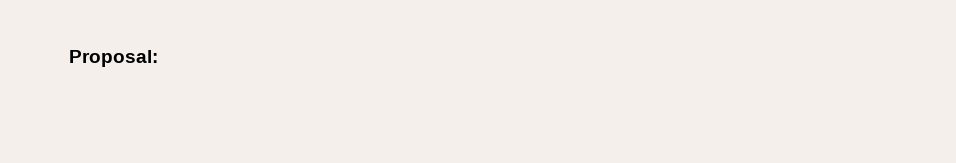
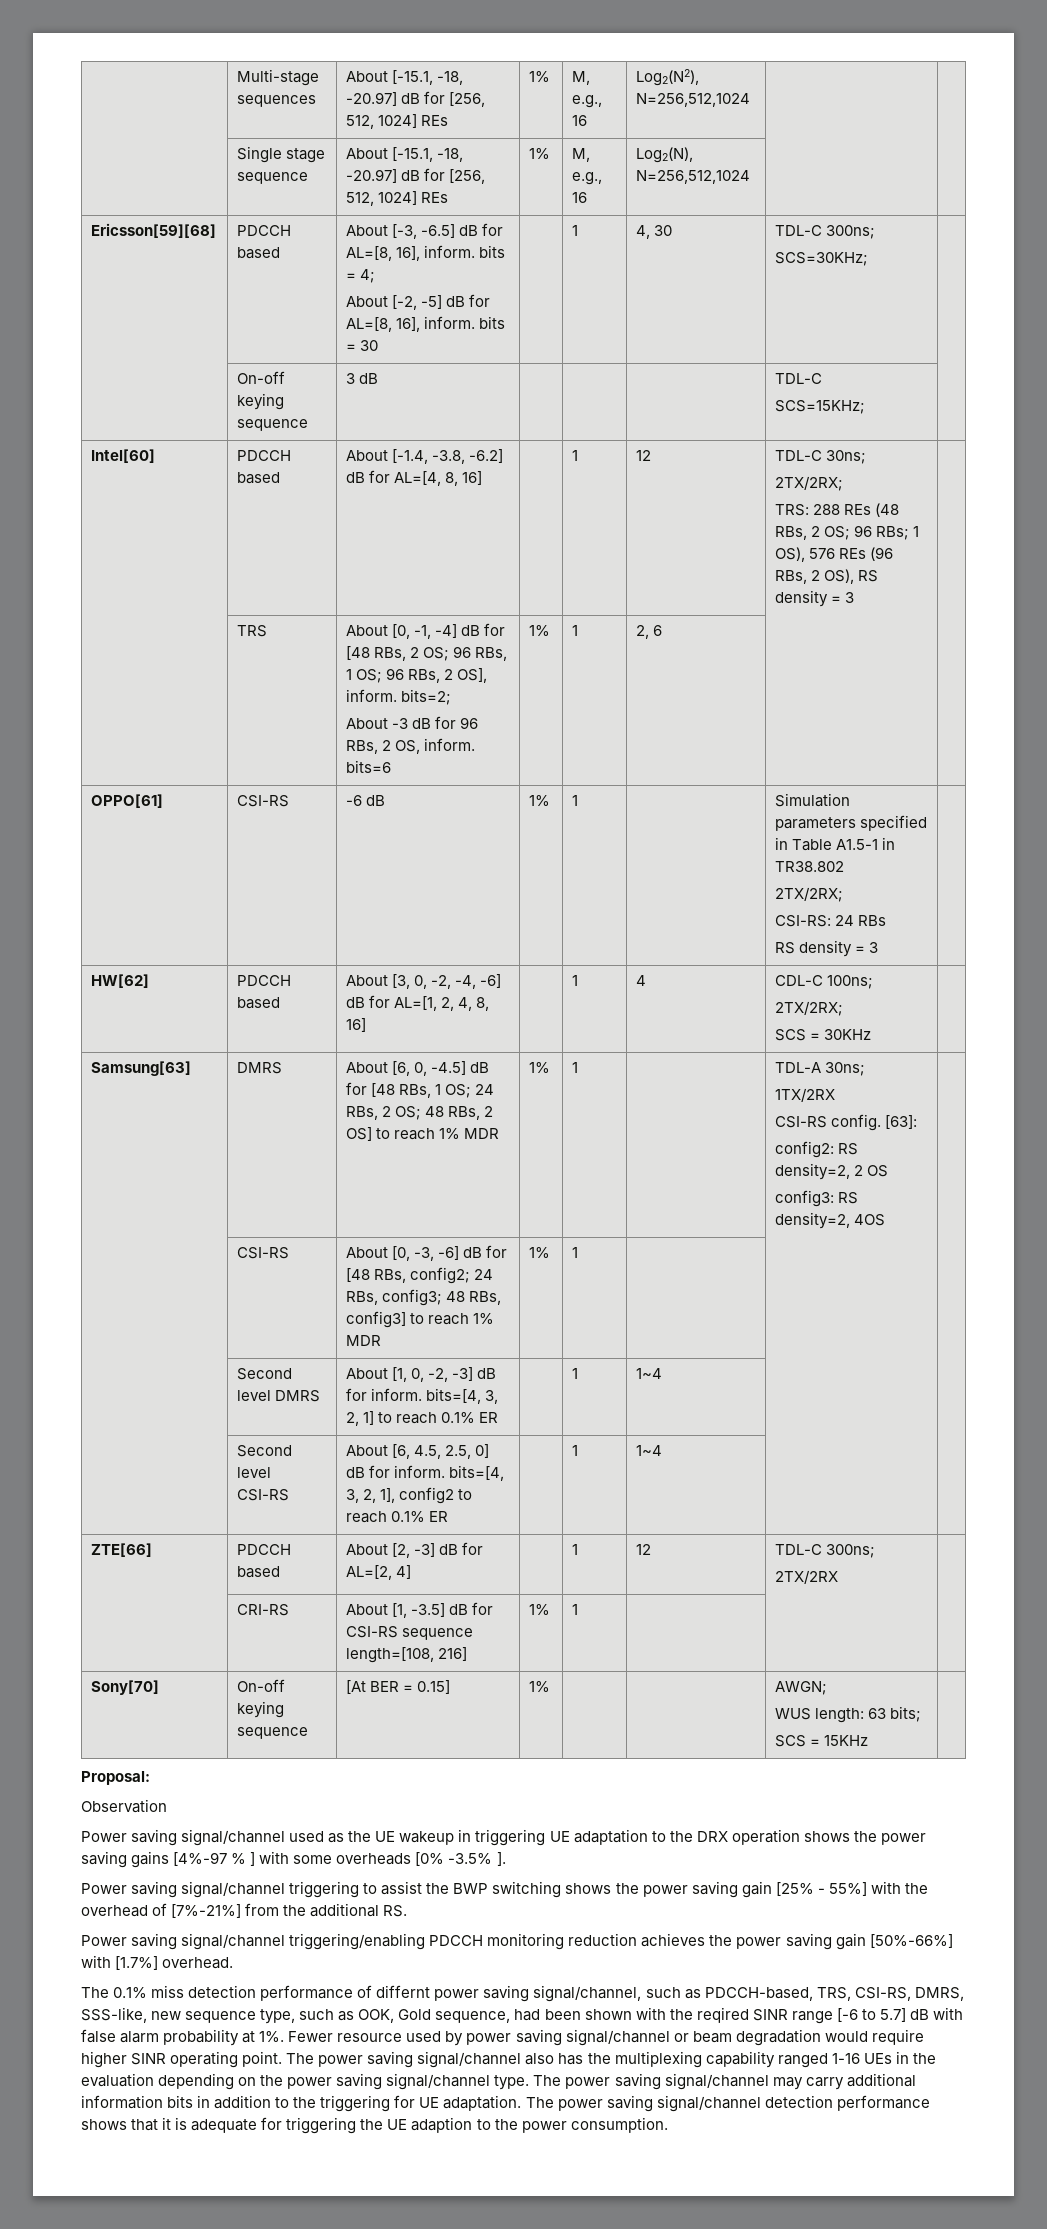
+ | Multi-stage sequences | About [-15.1, -18, -20.97] dB for [256, 512, 1024] REs | 1% | M, e.g., 16 | Log2(N2), N=256,512,1024 | |
+ | Single stage sequence | About [-15.1, -18, -20.97] dB for [256, 512, 1024] REs | 1% | M, e.g., 16 | Log2(N), N=256,512,1024 | |
+ Ericsson[59][68] | PDCCH based | About [-3, -6.5] dB for AL=[8, 16], inform. bits = 4;
+ About [-2, -5] dB for AL=[8, 16], inform. bits = 30 | | 1 | 4, 30 | TDL-C 300ns;
+ SCS=30KHz; |
+ | On-off keying sequence | 3 dB | | | | TDL-C
+ SCS=15KHz; |
+ Intel[60] | PDCCH based | About [-1.4, -3.8, -6.2] dB for AL=[4, 8, 16] | | 1 | 12 | TDL-C 30ns;
+ 2TX/2RX;
+ TRS: 288 REs (48 RBs, 2 OS; 96 RBs; 1 OS), 576 REs (96 RBs, 2 OS), RS density = 3 |
+ | TRS | About [0, -1, -4] dB for [48 RBs, 2 OS; 96 RBs, 1 OS; 96 RBs, 2 OS], inform. bits=2;
+ About -3 dB for 96 RBs, 2 OS, inform. bits=6 | 1% | 1 | 2, 6 | |
+ OPPO[61] | CSI-RS | -6 dB | 1% | 1 | | Simulation parameters specified in Table A1.5-1 in TR38.802
+ 2TX/2RX;
+ CSI-RS: 24 RBs
+ RS density = 3 |
+ HW[62] | PDCCH based | About [3, 0, -2, -4, -6] dB for AL=[1, 2, 4, 8, 16] | | 1 | 4 | CDL-C 100ns;
+ 2TX/2RX;
+ SCS = 30KHz |
+ Samsung[63] | DMRS | About [6, 0, -4.5] dB for [48 RBs, 1 OS; 24 RBs, 2 OS; 48 RBs, 2 OS] to reach 1% MDR | 1% | 1 | | TDL-A 30ns;
+ 1TX/2RX
+ CSI-RS config. [63]:
+ config2: RS density=2, 2 OS
+ config3: RS density=2, 4OS |
+ | CSI-RS | About [0, -3, -6] dB for [48 RBs, config2; 24 RBs, config3; 48 RBs, config3] to reach 1% MDR | 1% | 1 | | |
+ | Second level DMRS | About [1, 0, -2, -3] dB for inform. bits=[4, 3, 2, 1] to reach 0.1% ER | | 1 | 1~4 | |
+ | Second level CSI-RS | About [6, 4.5, 2.5, 0] dB for inform. bits=[4, 3, 2, 1], config2 to reach 0.1% ER | | 1 | 1~4 | |
+ ZTE[66] | PDCCH based | About [2, -3] dB for AL=[2, 4] | | 1 | 12 | TDL-C 300ns;
+ 2TX/2RX |
+ | CRI-RS | About [1, -3.5] dB for CSI-RS sequence length=[108, 216] | 1% | 1 | | |
+ Sony[70] | On-off keying sequence | [At BER = 0.15] | 1% | | | AWGN;
+ WUS length: 63 bits;
+ SCS = 15KHz |
  Proposal:
+ Observation
+ Power saving signal/channel used as the UE wakeup in triggering UE adaptation to the DRX operation shows the power saving gains [4%-97 % ] with some overheads [0% -3.5% ].
+ Power saving signal/channel triggering to assist the BWP switching shows the power saving gain [25% - 55%] with the overhead of [7%-21%] from the additional RS.
+ Power saving signal/channel triggering/enabling PDCCH monitoring reduction achieves the power saving gain [50%-66%] with [1.7%] overhead.
+ The 0.1% miss detection performance of differnt power saving signal/channel, such as PDCCH-based, TRS, CSI-RS, DMRS, SSS-like, new sequence type, such as OOK, Gold sequence, had been shown with the reqired SINR range [-6 to 5.7] dB with false alarm probability at 1%. Fewer resource used by power saving signal/channel or beam degradation would require higher SINR operating point. The power saving signal/channel also has the multiplexing capability ranged 1-16 UEs in the evaluation depending on the power saving signal/channel type. The power saving signal/channel may carry additional information bits in addition to the triggering for UE adaptation. The power saving signal/channel detection performance shows that it is adequate for triggering the UE adaption to the power consumption.

